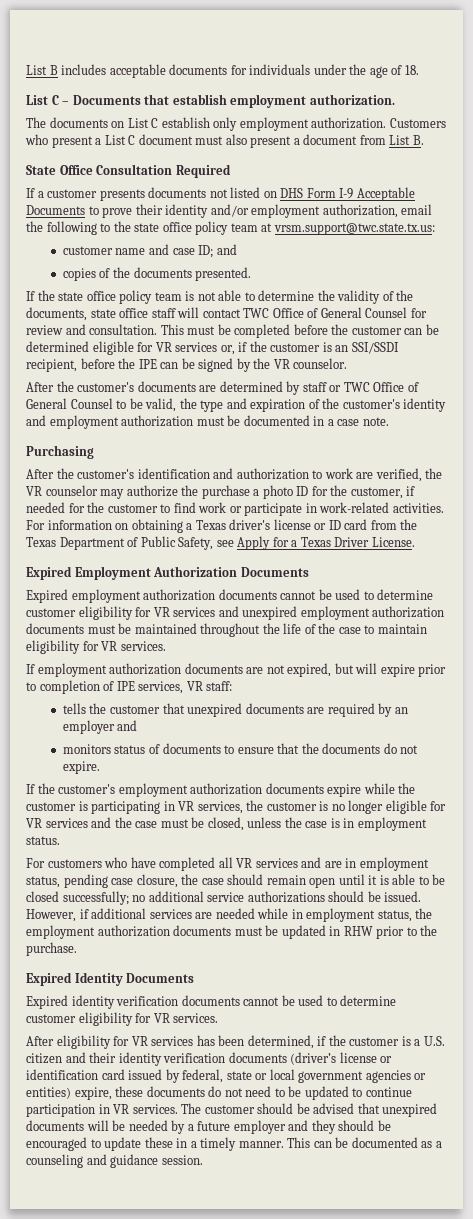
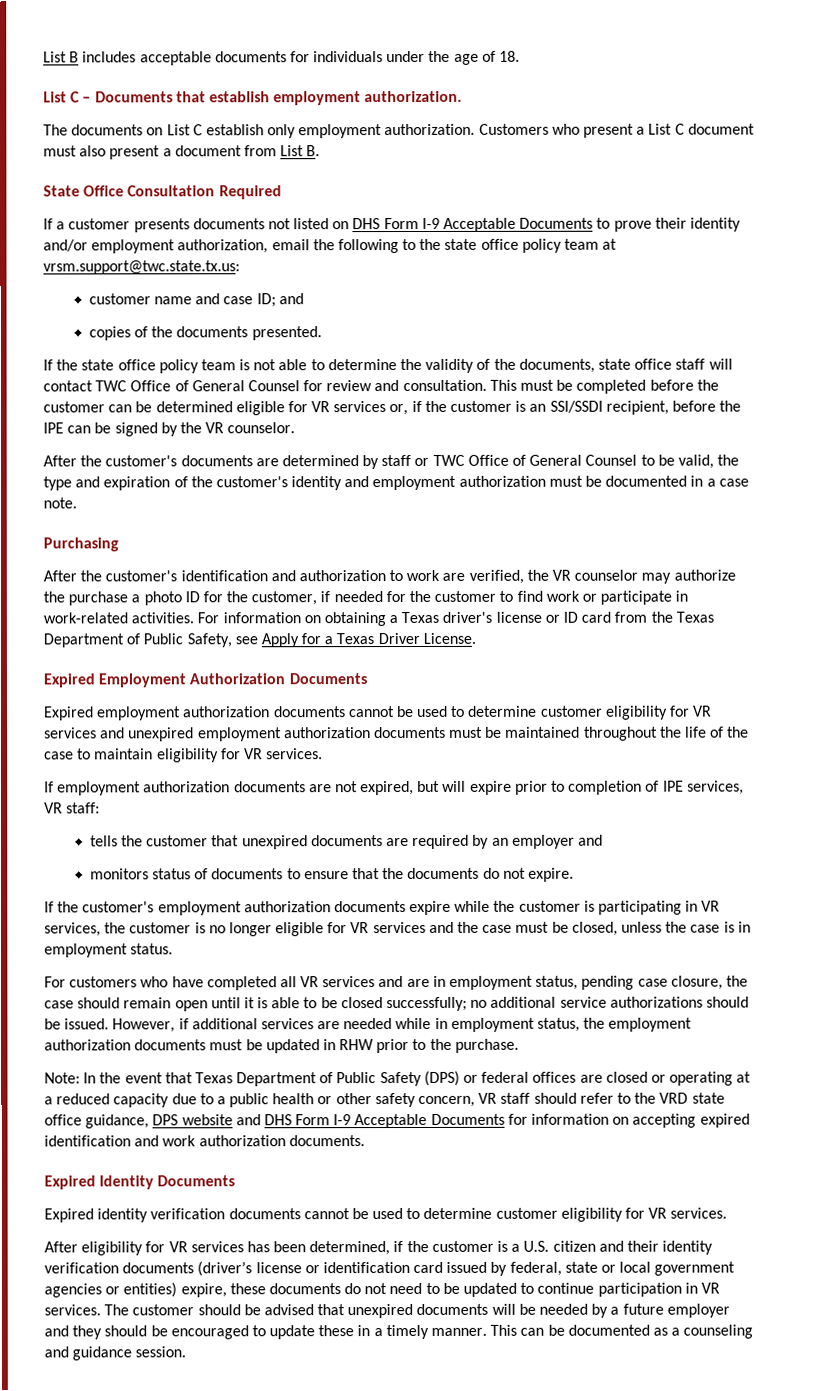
+ Note: In the event that Texas Department of Public Safety (DPS) or federal offices are closed or operating at a reduced capacity due to a public health or other safety concern, VR staff should refer to the VRD state office guidance, DPS website and DHS Form I-9 Acceptable Documents for information on accepting expired identification and work authorization documents.

